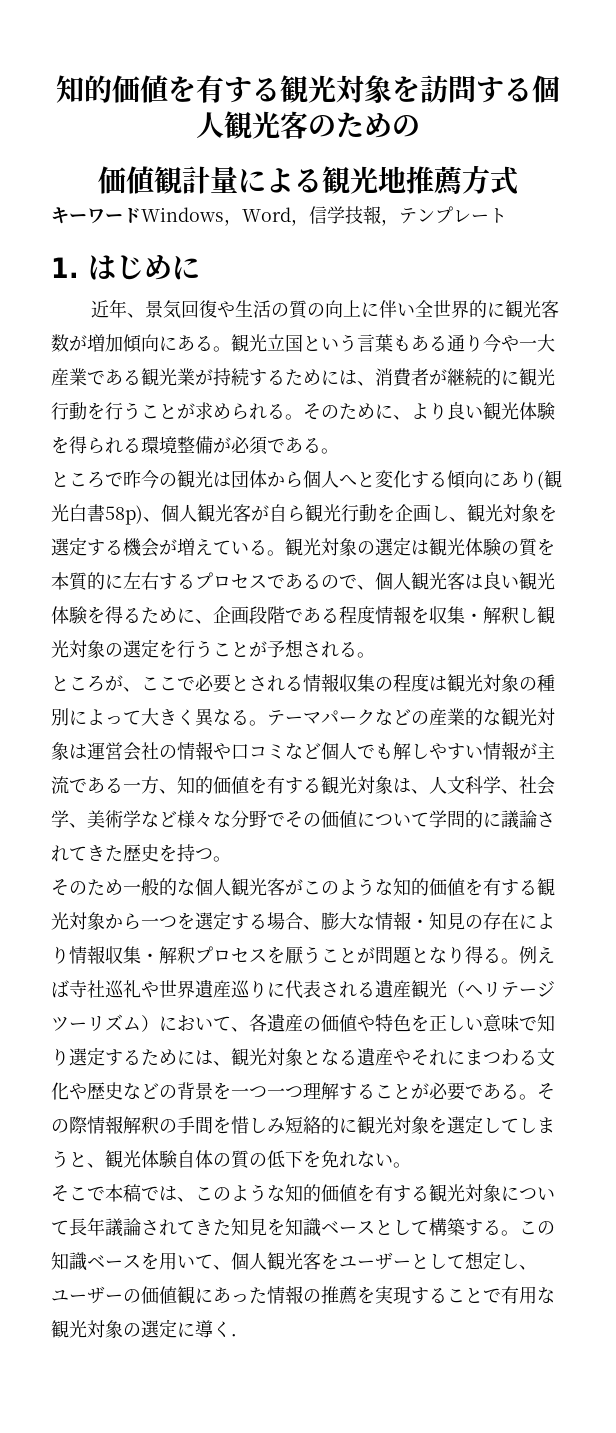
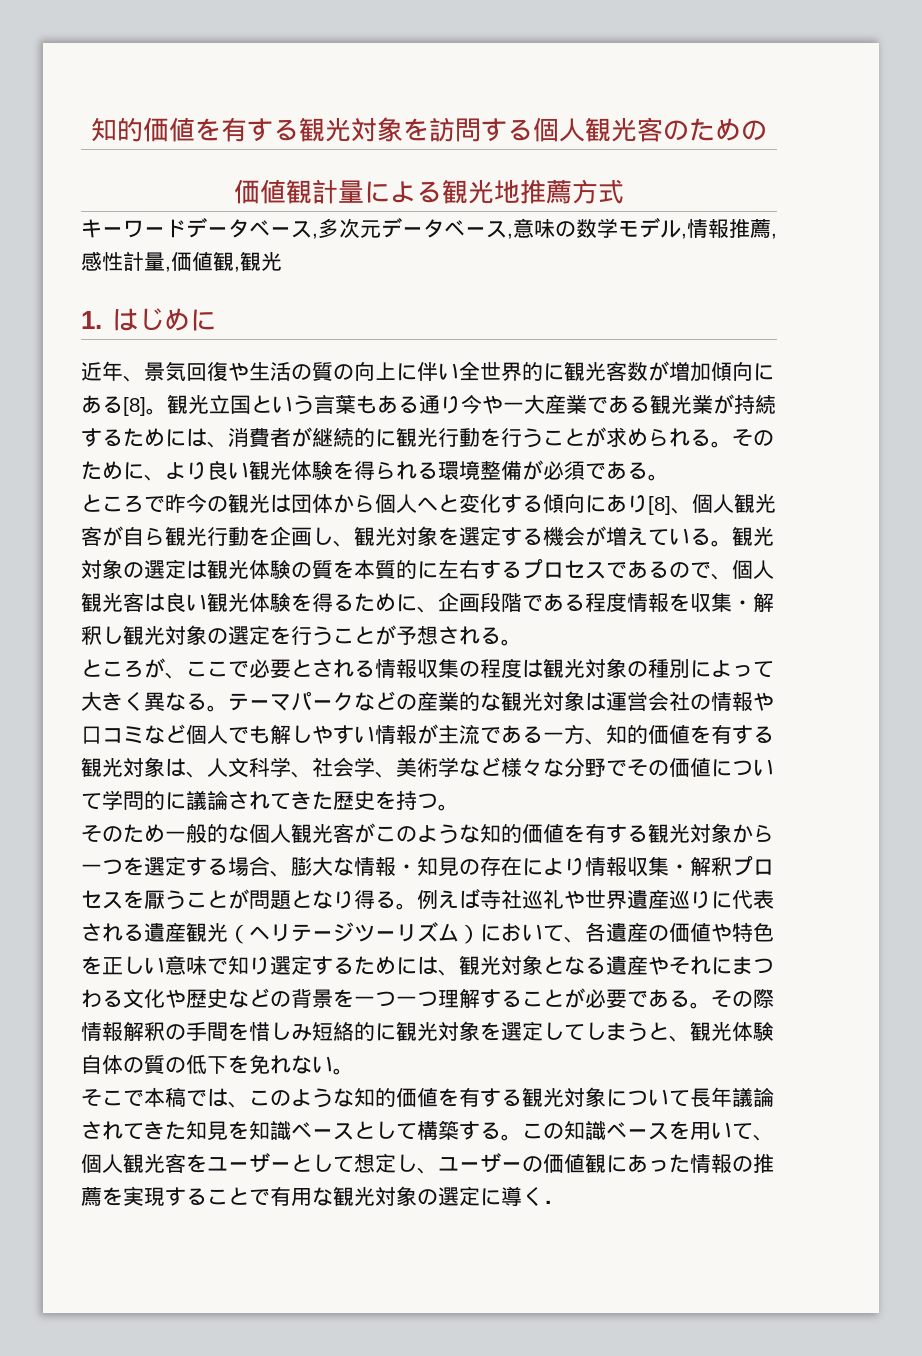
- キーワードWindows，Word，信学技報，テンプレート
+ キーワードデータベース,多次元データベース,意味の数学モデル,情報推薦,感性計量,価値観,観光
- 近年、景気回復や生活の質の向上に伴い全世界的に観光客数が増加傾向にある。
+ 近年、景気回復や生活の質の向上に伴い全世界的に観光客数が増加傾向にある[8]。
- ところで昨今の観光は団体から個人へと変化する傾向にあり(観光白書58p)、個人観光客が自ら観光行動を企画し、観光対象を選定する機会が増えている。
+ ところで昨今の観光は団体から個人へと変化する傾向にあり[8]、個人観光客が自ら観光行動を企画し、観光対象を選定する機会が増えている。

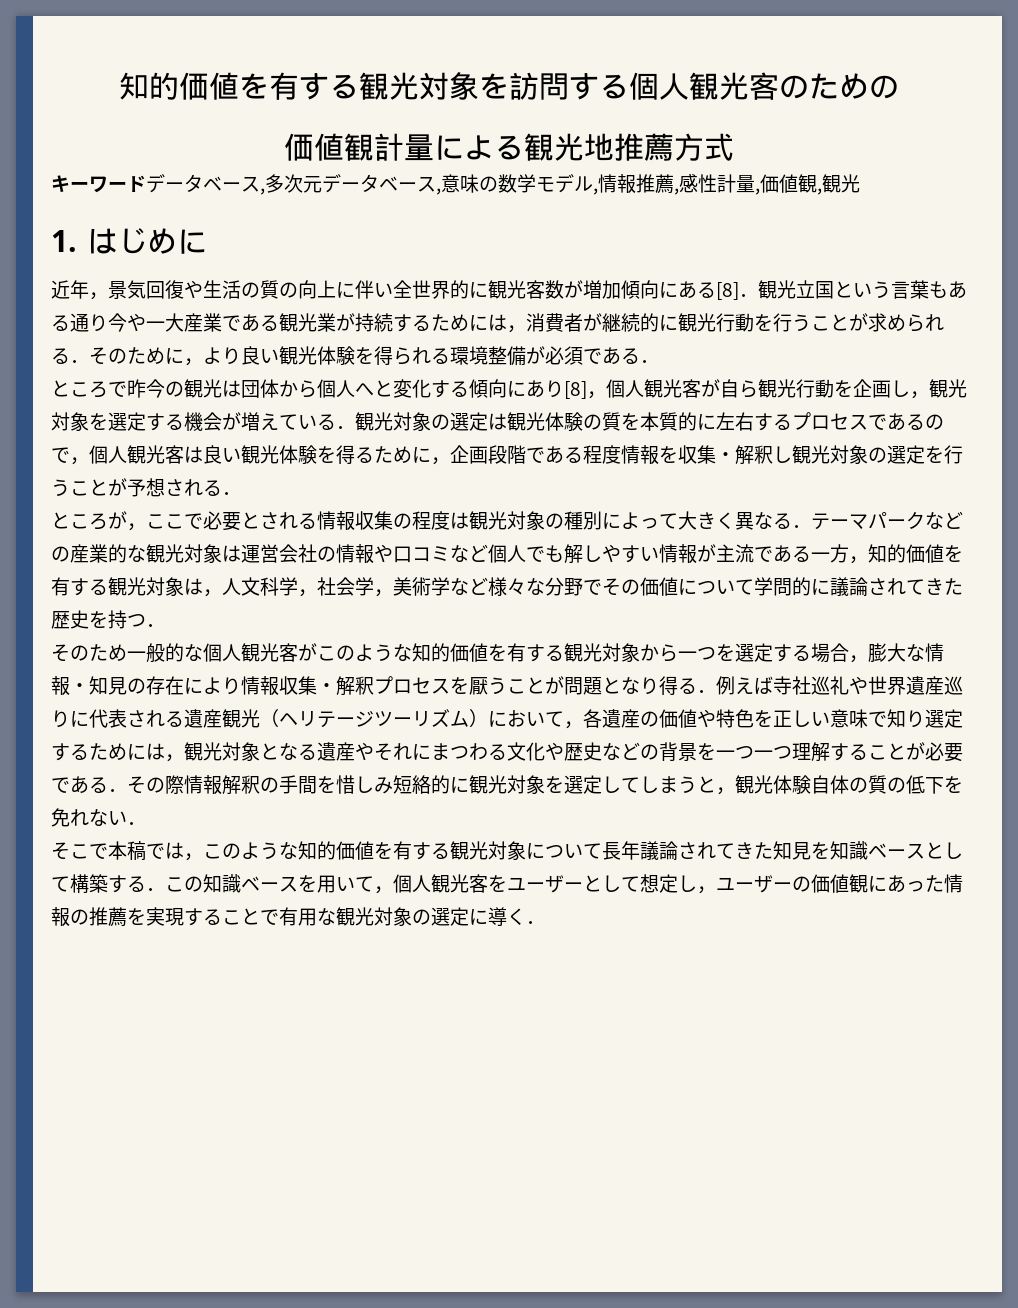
- 近年、景気回復や生活の質の向上に伴い全世界的に観光客数が増加傾向にある[8]。観光立国という言葉もある通り今や一大産業である観光業が持続するためには、消費者が継続的に観光行動を行うことが求められる。そのために、より良い観光体験を得られる環境整備が必須である。
+ 近年，景気回復や生活の質の向上に伴い全世界的に観光客数が増加傾向にある[8]．観光立国という言葉もある通り今や一大産業である観光業が持続するためには，消費者が継続的に観光行動を行うことが求められる．そのために，より良い観光体験を得られる環境整備が必須である．
- ところで昨今の観光は団体から個人へと変化する傾向にあり[8]、個人観光客が自ら観光行動を企画し、観光対象を選定する機会が増えている。観光対象の選定は観光体験の質を本質的に左右するプロセスであるので、個人観光客は良い観光体験を得るために、企画段階である程度情報を収集・解釈し観光対象の選定を行うことが予想される。
+ ところで昨今の観光は団体から個人へと変化する傾向にあり[8]，個人観光客が自ら観光行動を企画し，観光対象を選定する機会が増えている．観光対象の選定は観光体験の質を本質的に左右するプロセスであるので，個人観光客は良い観光体験を得るために，企画段階である程度情報を収集・解釈し観光対象の選定を行うことが予想される．
- ところが、ここで必要とされる情報収集の程度は観光対象の種別によって大きく異なる。テーマパークなどの産業的な観光対象は運営会社の情報や口コミなど個人でも解しやすい情報が主流である一方、知的価値を有する観光対象は、人文科学、社会学、美術学など様々な分野でその価値について学問的に議論されてきた歴史を持つ。
+ ところが，ここで必要とされる情報収集の程度は観光対象の種別によって大きく異なる．テーマパークなどの産業的な観光対象は運営会社の情報や口コミなど個人でも解しやすい情報が主流である一方，知的価値を有する観光対象は，人文科学，社会学，美術学など様々な分野でその価値について学問的に議論されてきた歴史を持つ．
- そのため一般的な個人観光客がこのような知的価値を有する観光対象から一つを選定する場合、膨大な情報・知見の存在により情報収集・解釈プロセスを厭うことが問題となり得る。例えば寺社巡礼や世界遺産巡りに代表される遺産観光（ヘリテージツーリズム）において、各遺産の価値や特色を正しい意味で知り選定するためには、観光対象となる遺産やそれにまつわる文化や歴史などの背景を一つ一つ理解することが必要である。その際情報解釈の手間を惜しみ短絡的に観光対象を選定してしまうと、観光体験自体の質の低下を免れない。
+ そのため一般的な個人観光客がこのような知的価値を有する観光対象から一つを選定する場合，膨大な情報・知見の存在により情報収集・解釈プロセスを厭うことが問題となり得る．例えば寺社巡礼や世界遺産巡りに代表される遺産観光（ヘリテージツーリズム）において，各遺産の価値や特色を正しい意味で知り選定するためには，観光対象となる遺産やそれにまつわる文化や歴史などの背景を一つ一つ理解することが必要である．その際情報解釈の手間を惜しみ短絡的に観光対象を選定してしまうと，観光体験自体の質の低下を免れない．
- そこで本稿では、このような知的価値を有する観光対象について長年議論されてきた知見を知識ベースとして構築する。この知識ベースを用いて、個人観光客をユーザーとして想定し、ユーザーの価値観にあった情報の推薦を実現することで有用な観光対象の選定に導く．
+ そこで本稿では，このような知的価値を有する観光対象について長年議論されてきた知見を知識ベースとして構築する．この知識ベースを用いて，個人観光客をユーザーとして想定し，ユーザーの価値観にあった情報の推薦を実現することで有用な観光対象の選定に導く．

